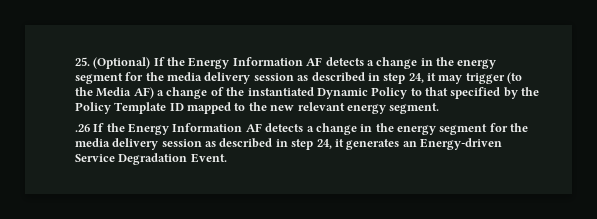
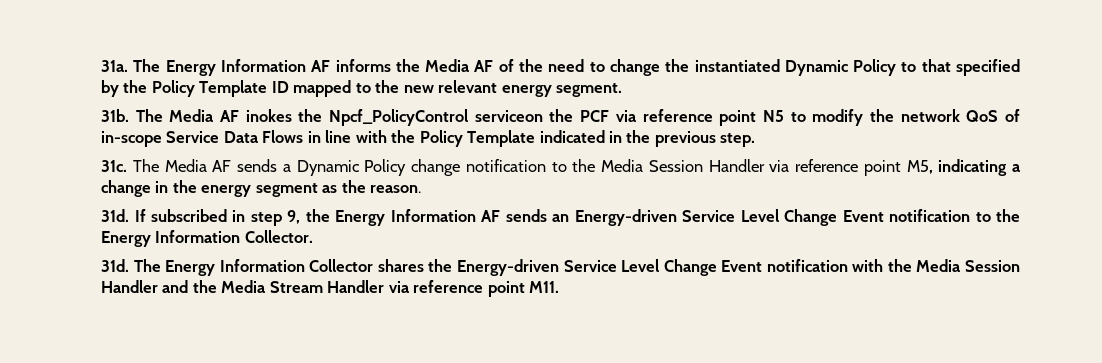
- 25. (Optional) If the Energy Information AF detects a change in the energy segment for the media delivery session as described in step 24, it may trigger (to the Media AF) a change of the instantiated Dynamic Policy to that specified by the Policy Template ID mapped to the new relevant energy segment.
+ 31a. The Energy Information AF informs the Media AF of the need to change the instantiated Dynamic Policy to that specified by the Policy Template ID mapped to the new relevant energy segment.
- .26 If the Energy Information AF detects a change in the energy segment for the media delivery session as described in step 24, it generates an Energy-driven Service Degradation Event.
+ 31b. The Media AF inokes the Npcf_PolicyControl serviceon the PCF via reference point N5 to modify the network QoS of in-scope Service Data Flows in line with the Policy Template indicated in the previous step.
+ 31c. The Media AF sends a Dynamic Policy change notification to the Media Session Handler via reference point M5, indicating a change in the energy segment as the reason.
+ 31d. If subscribed in step 9, the Energy Information AF sends an Energy-driven Service Level Change Event notification to the Energy Information Collector.
+ 31d. The Energy Information Collector shares the Energy-driven Service Level Change Event notification with the Media Session Handler and the Media Stream Handler via reference point M11.

